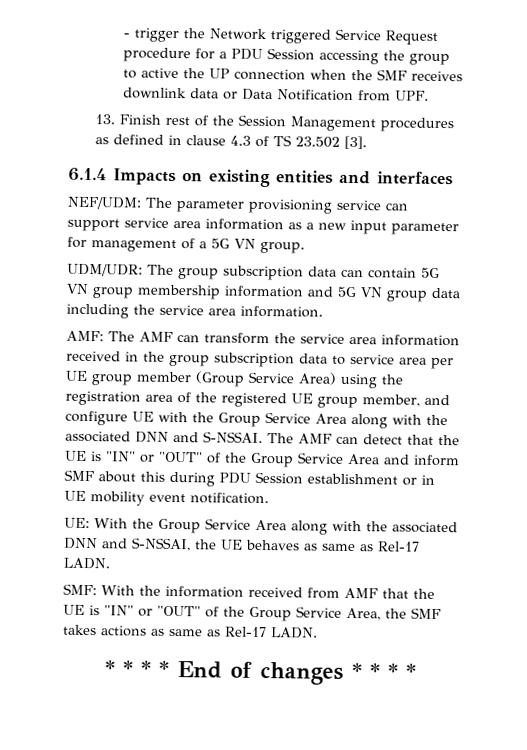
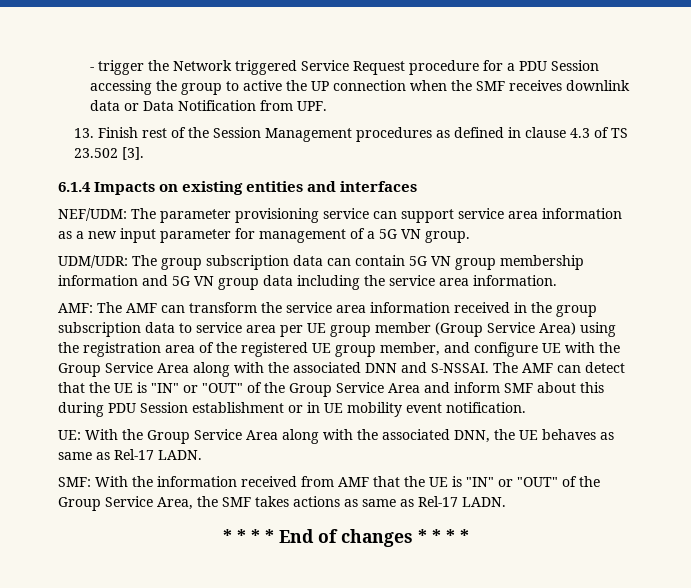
- UE: With the Group Service Area along with the associated DNN and S-NSSAI, the UE behaves as same as Rel-17 LADN.
+ UE: With the Group Service Area along with the associated DNN, the UE behaves as same as Rel-17 LADN.

